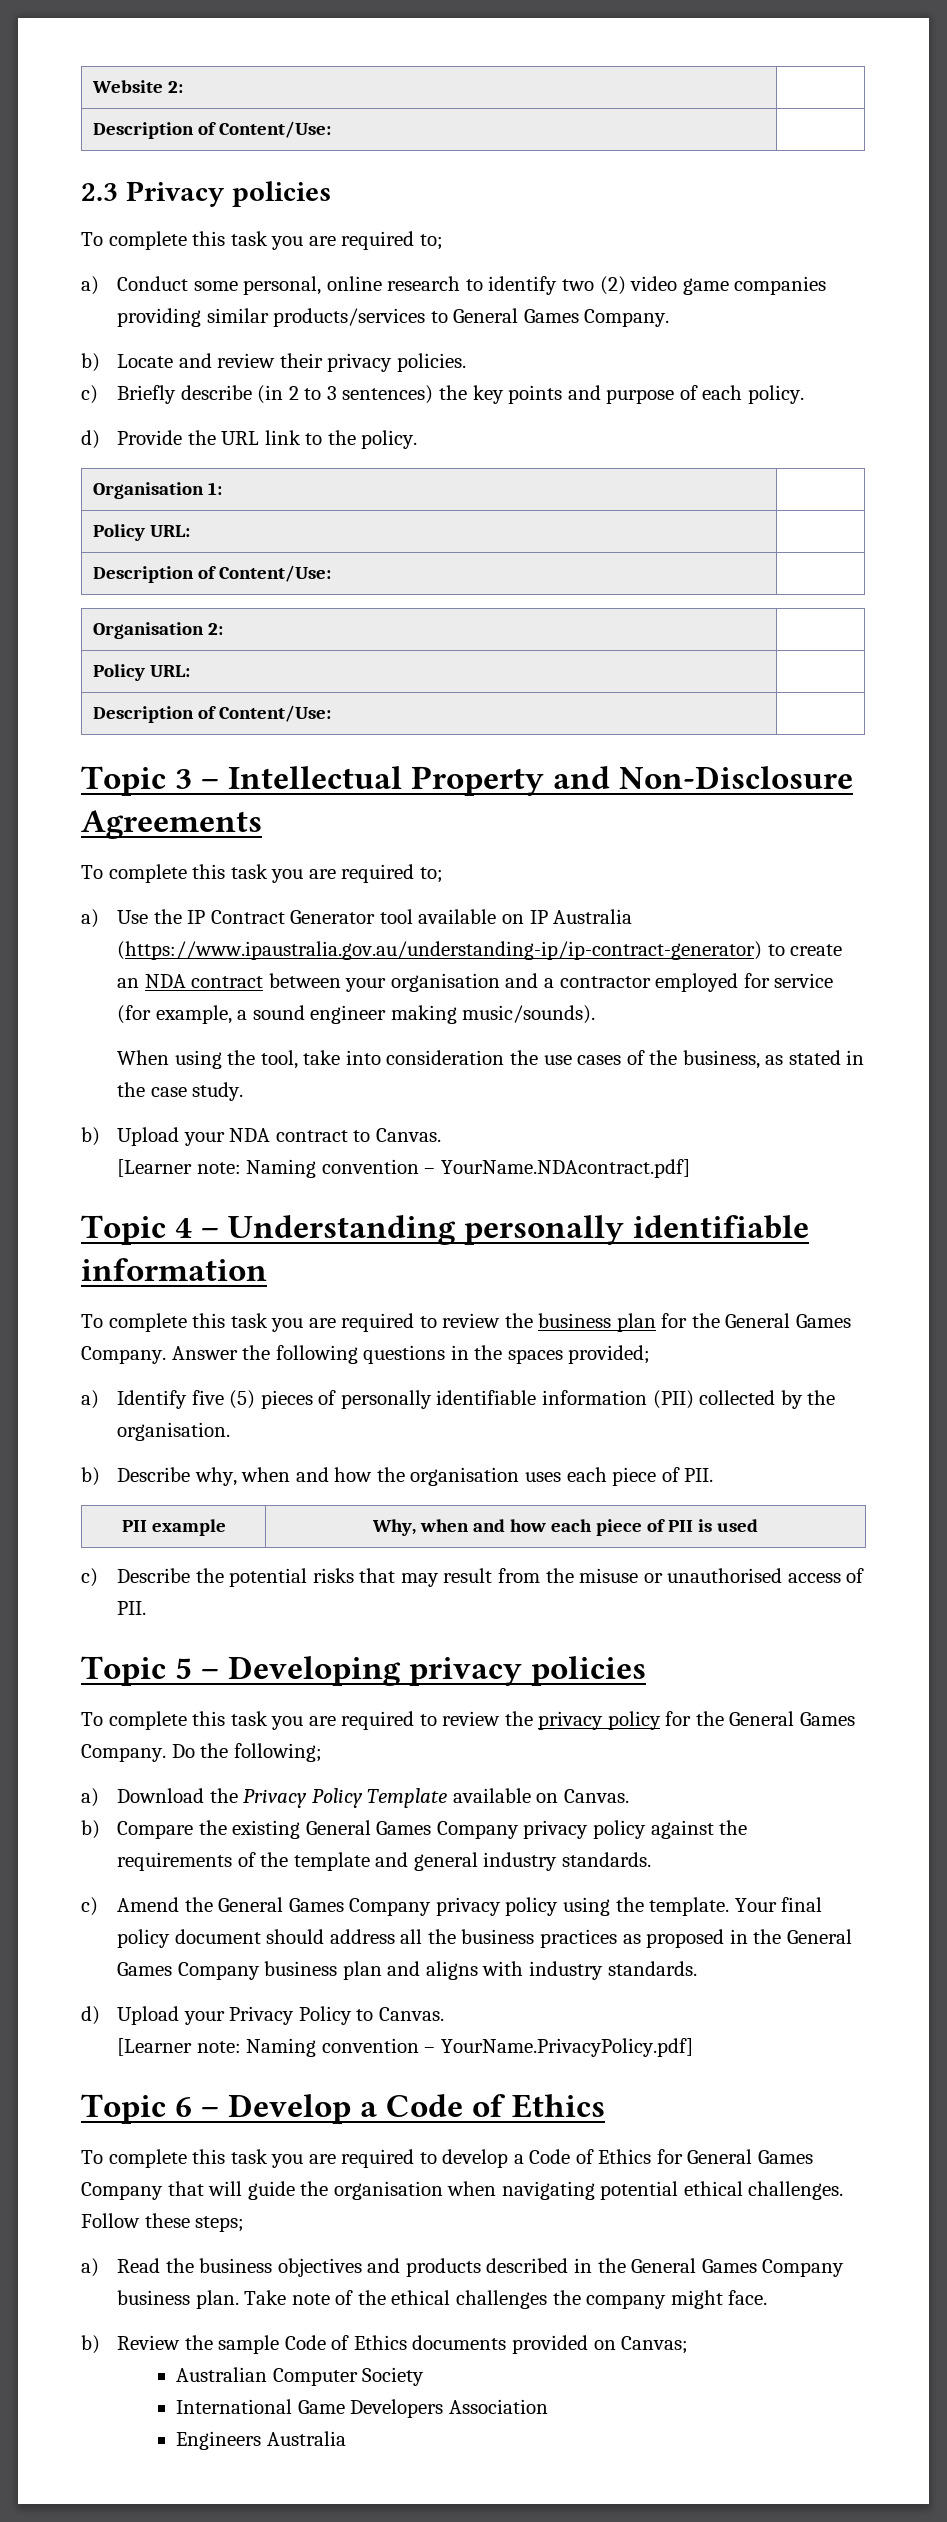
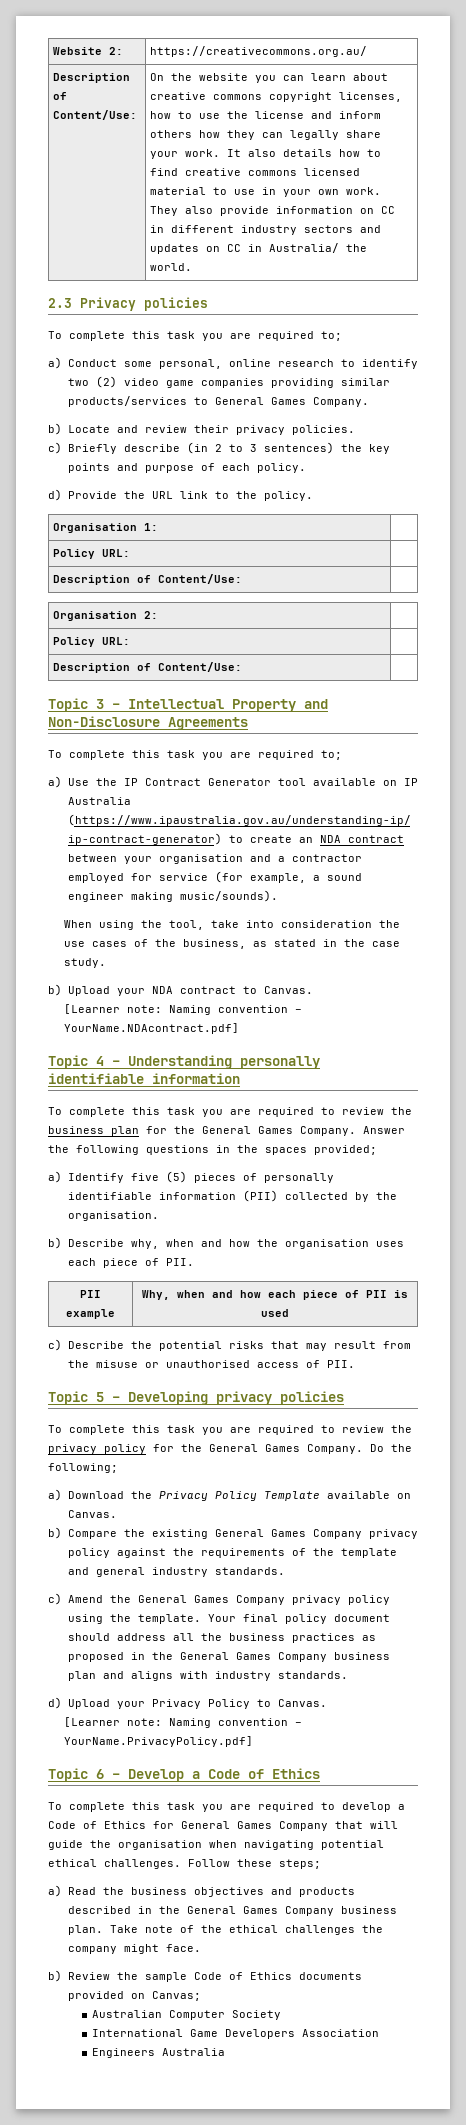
- Website 2: |
- Description of Content/Use: |
+ Website 2: | https://creativecommons.org.au/
+ Description of Content/Use: | On the website you can learn about creative commons copyright licenses, how to use the license and inform others how they can legally share your work. It also details how to find creative commons licensed material to use in your own work. They also provide information on CC in different industry sectors and updates on CC in Australia/ the world.

